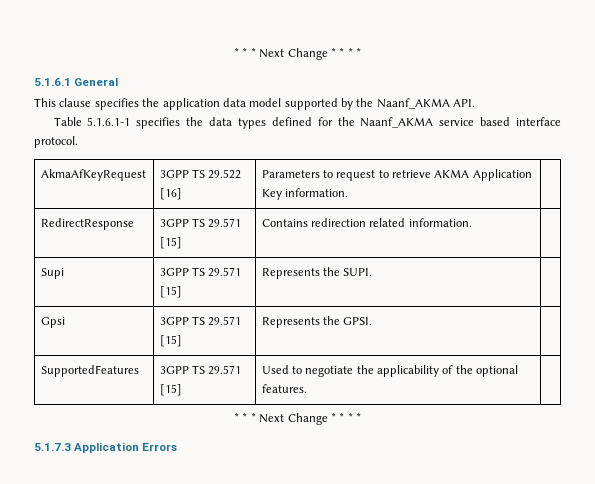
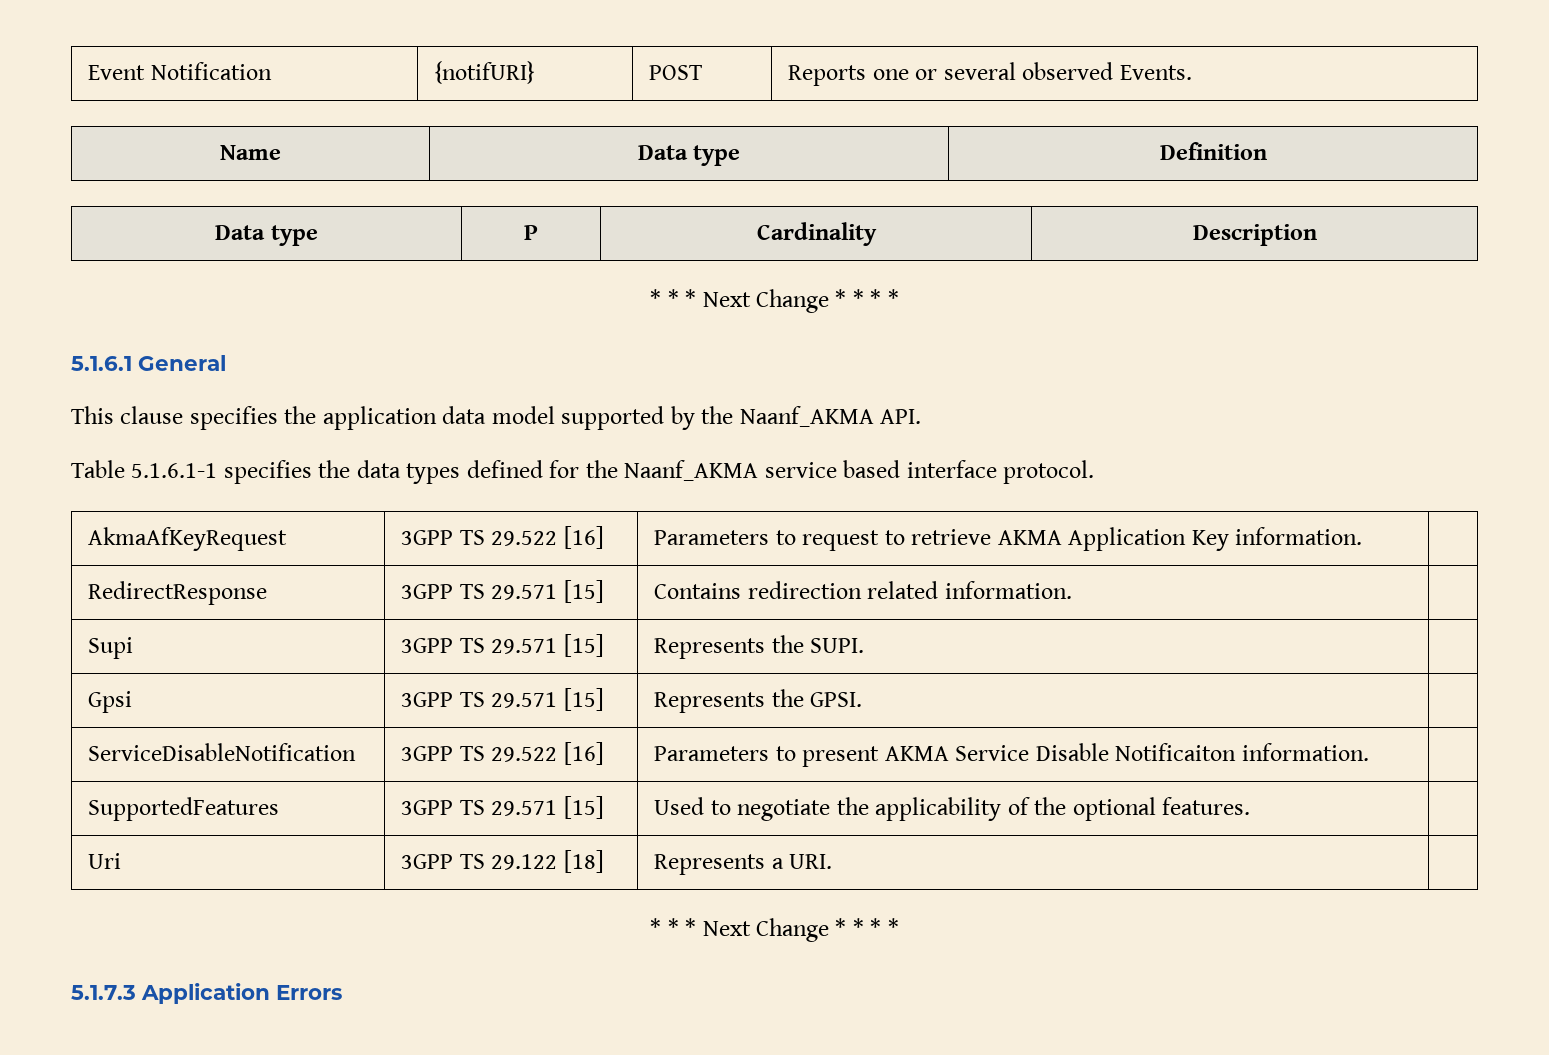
+ Event Notification | {notifURI} | POST | Reports one or several observed Events.
+ Name | Data type | Definition
+ Data type | P | Cardinality | Description
+ ServiceDisableNotification | 3GPP TS 29.522 [16] | Parameters to present AKMA Service Disable Notificaiton information. |
+ Uri | 3GPP TS 29.122 [18] | Represents a URI. |

